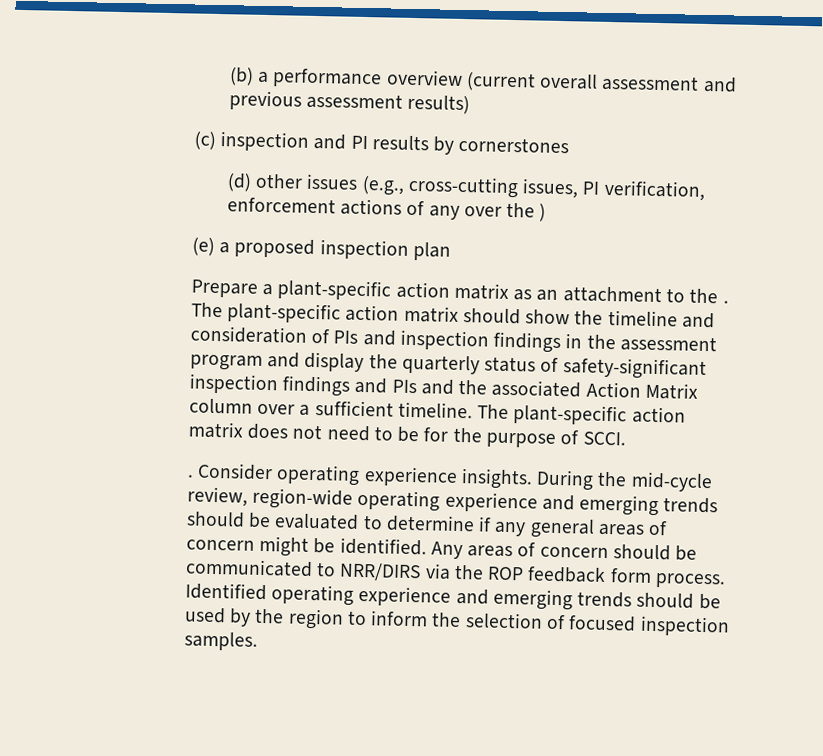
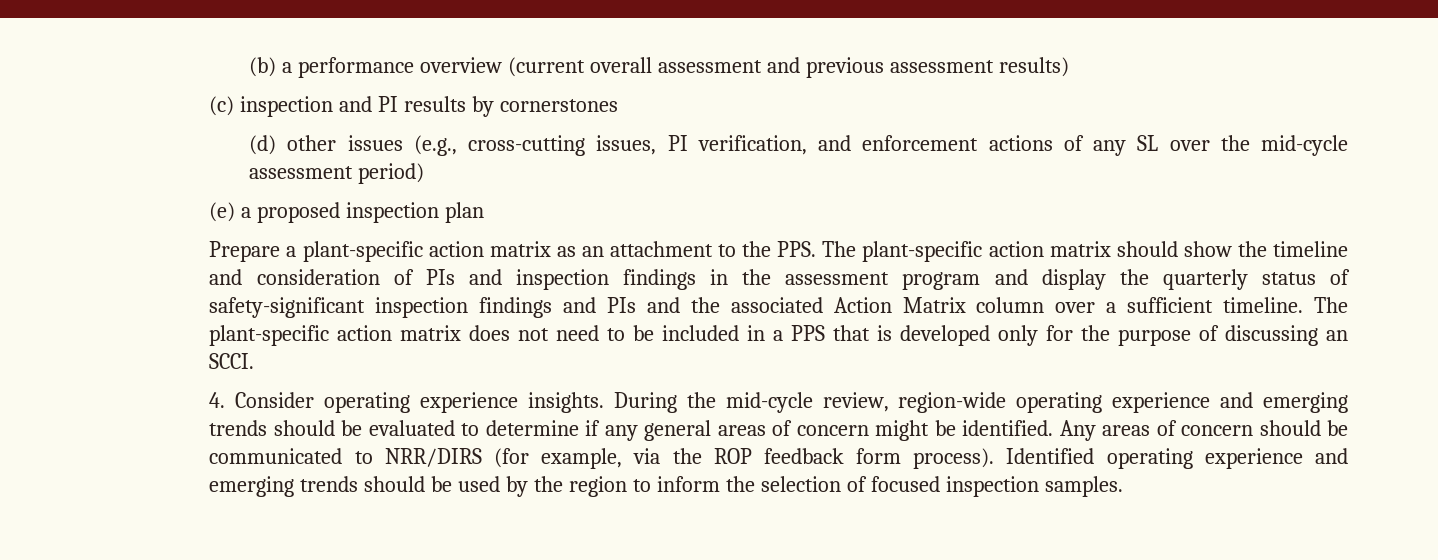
- (d) other issues (e.g., cross-cutting issues, PI verification, enforcement actions of any over the )
+ (d) other issues (e.g., cross-cutting issues, PI verification, and enforcement actions of any SL over the mid-cycle assessment period)
- Prepare a plant-specific action matrix as an attachment to the . The plant-specific action matrix should show the timeline and consideration of PIs and inspection findings in the assessment program and display the quarterly status of safety-significant inspection findings and PIs and the associated Action Matrix column over a sufficient timeline.
+ Prepare a plant-specific action matrix as an attachment to the PPS. The plant-specific action matrix should show the timeline and consideration of PIs and inspection findings in the assessment program and display the quarterly status of safety-significant inspection findings and PIs and the associated Action Matrix column over a sufficient timeline.
- The plant-specific action matrix does not need to be for the purpose of SCCI.
+ The plant-specific action matrix does not need to be included in a PPS that is developed only for the purpose of discussing an SCCI.
- . Consider operating experience insights.
+ 4. Consider operating experience insights.
- Any areas of concern should be communicated to NRR/DIRS via the ROP feedback form process.
+ Any areas of concern should be communicated to NRR/DIRS (for example, via the ROP feedback form process).

